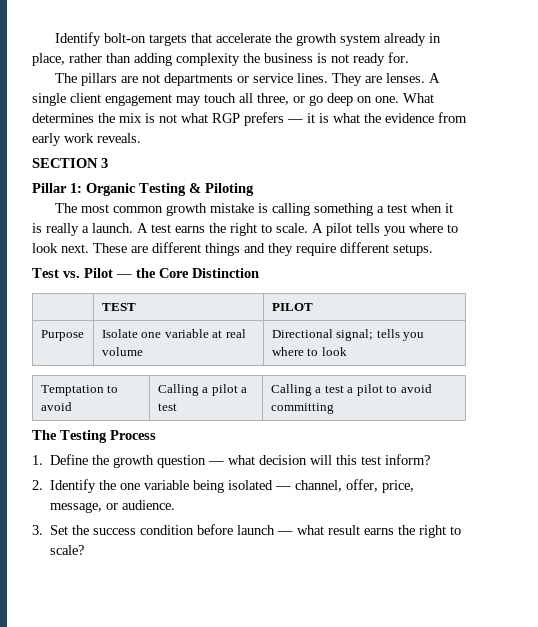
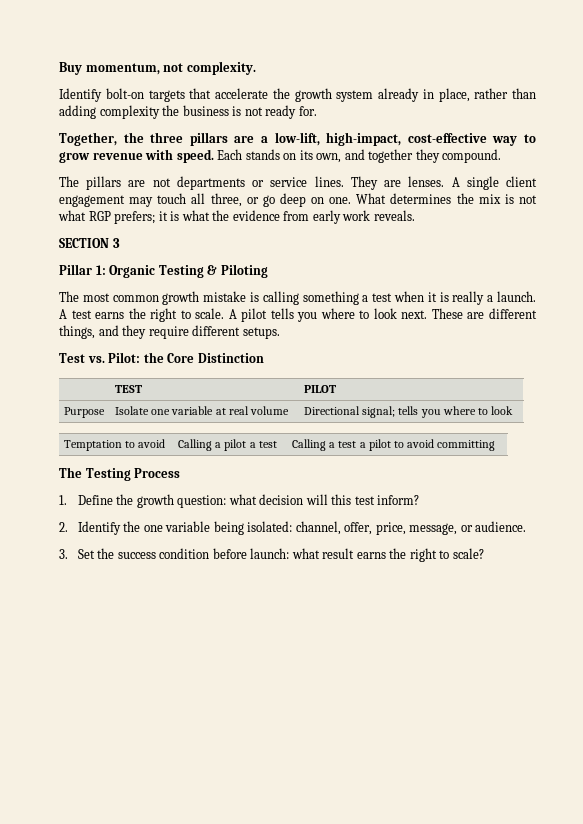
+ Buy momentum, not complexity.
+ Together, the three pillars are a low-lift, high-impact, cost-effective way to grow revenue with speed. Each stands on its own, and together they compound.
- What determines the mix is not what RGP prefers — it is what the evidence from early work reveals.
+ What determines the mix is not what RGP prefers; it is what the evidence from early work reveals.
- These are different things and they require different setups.
+ These are different things, and they require different setups.
- Test vs. Pilot — the Core Distinction
+ Test vs. Pilot: the Core Distinction
- 1. Define the growth question — what decision will this test inform?
+ 1. Define the growth question: what decision will this test inform?
- 2. Identify the one variable being isolated — channel, offer, price, message, or audience.
+ 2. Identify the one variable being isolated: channel, offer, price, message, or audience.
- 3. Set the success condition before launch — what result earns the right to scale?
+ 3. Set the success condition before launch: what result earns the right to scale?

